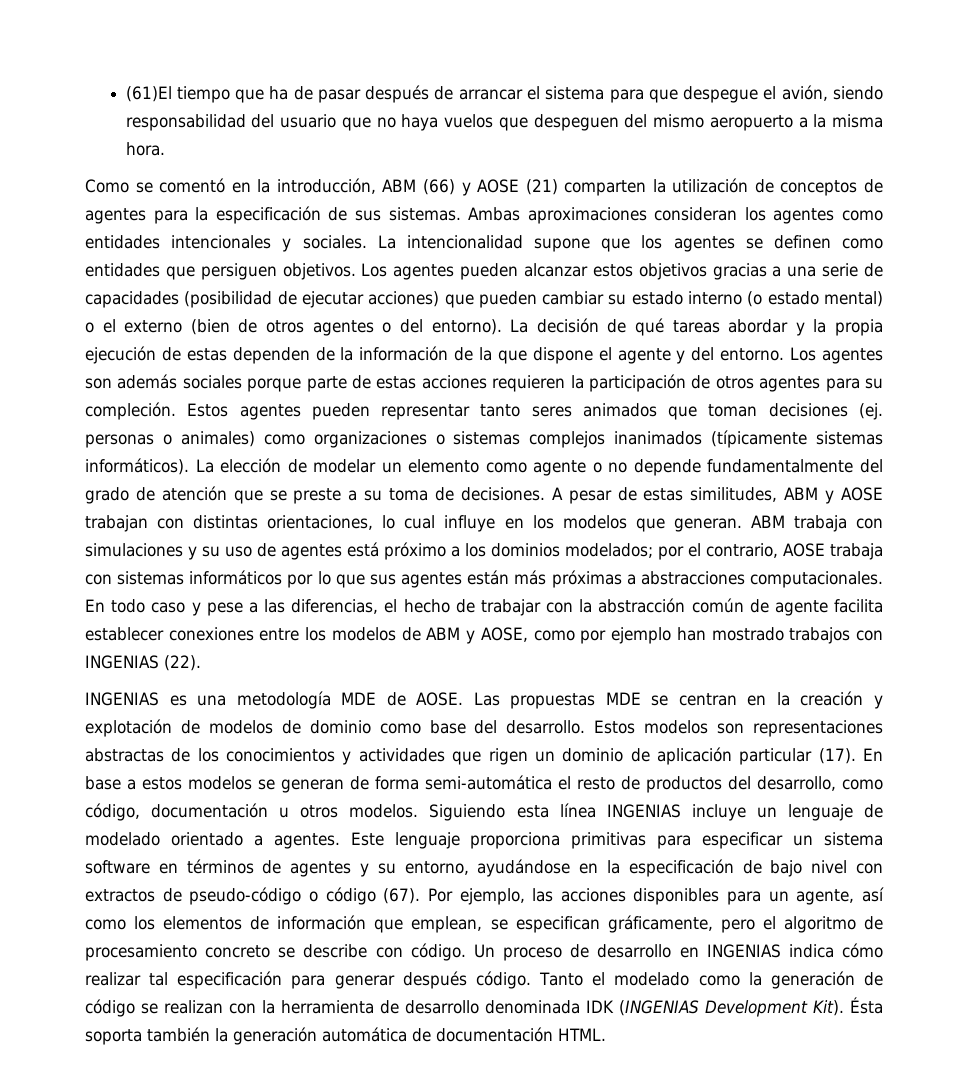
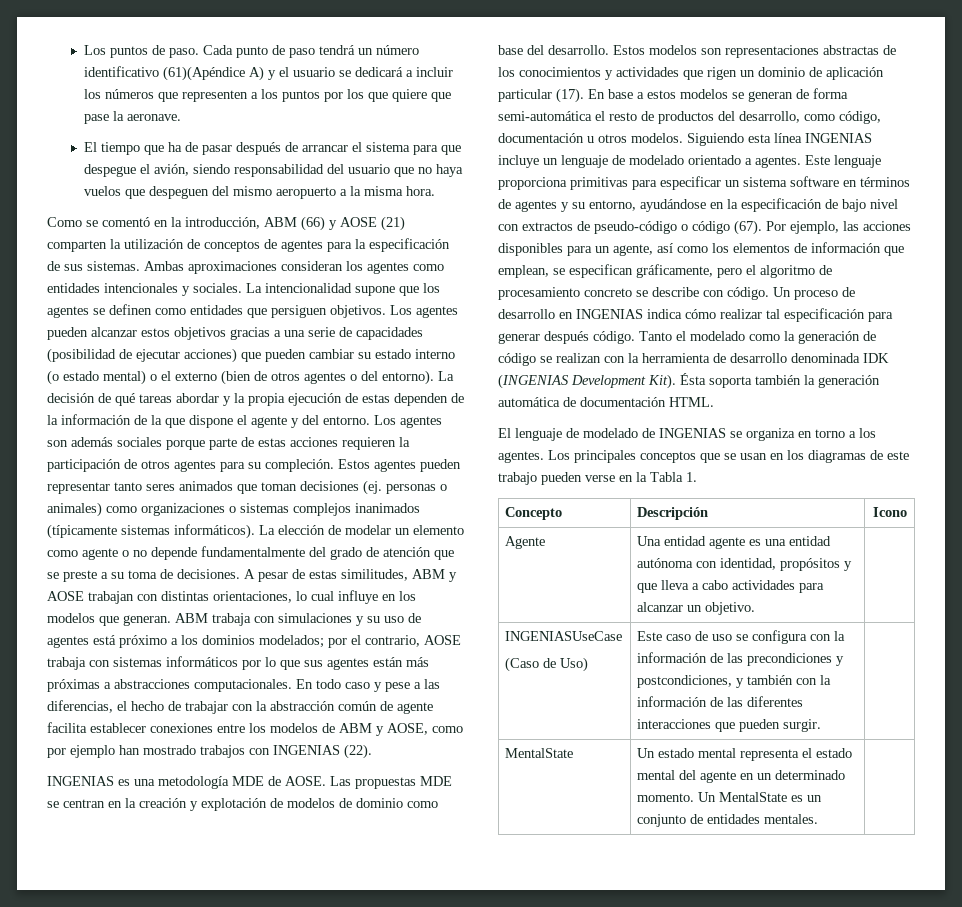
- (61)El tiempo que ha de pasar después de arrancar el sistema para que despegue el avión, siendo responsabilidad del usuario que no haya vuelos que despeguen del mismo aeropuerto a la misma hora.
+ Los puntos de paso. Cada punto de paso tendrá un número identificativo (61)(Apéndice A) y el usuario se dedicará a incluir los números que representen a los puntos por los que quiere que pase la aeronave.
+ El tiempo que ha de pasar después de arrancar el sistema para que despegue el avión, siendo responsabilidad del usuario que no haya vuelos que despeguen del mismo aeropuerto a la misma hora.
+ El lenguaje de modelado de INGENIAS se organiza en torno a los agentes. Los principales conceptos que se usan en los diagramas de este trabajo pueden verse en la Tabla 1.
+ Concepto | Descripción | Icono
+ Agente | Una entidad agente es una entidad autónoma con identidad, propósitos y que lleva a cabo actividades para alcanzar un objetivo. |
+ INGENIASUseCase
+ (Caso de Uso) | Este caso de uso se configura con la información de las precondiciones y postcondiciones, y también con la información de las diferentes interacciones que pueden surgir. |
+ MentalState | Un estado mental representa el estado mental del agente en un determinado momento. Un MentalState es un conjunto de entidades mentales. |

